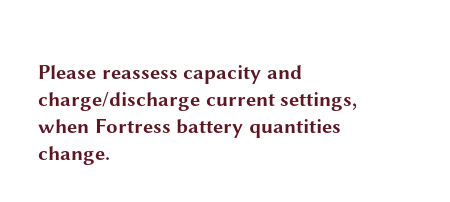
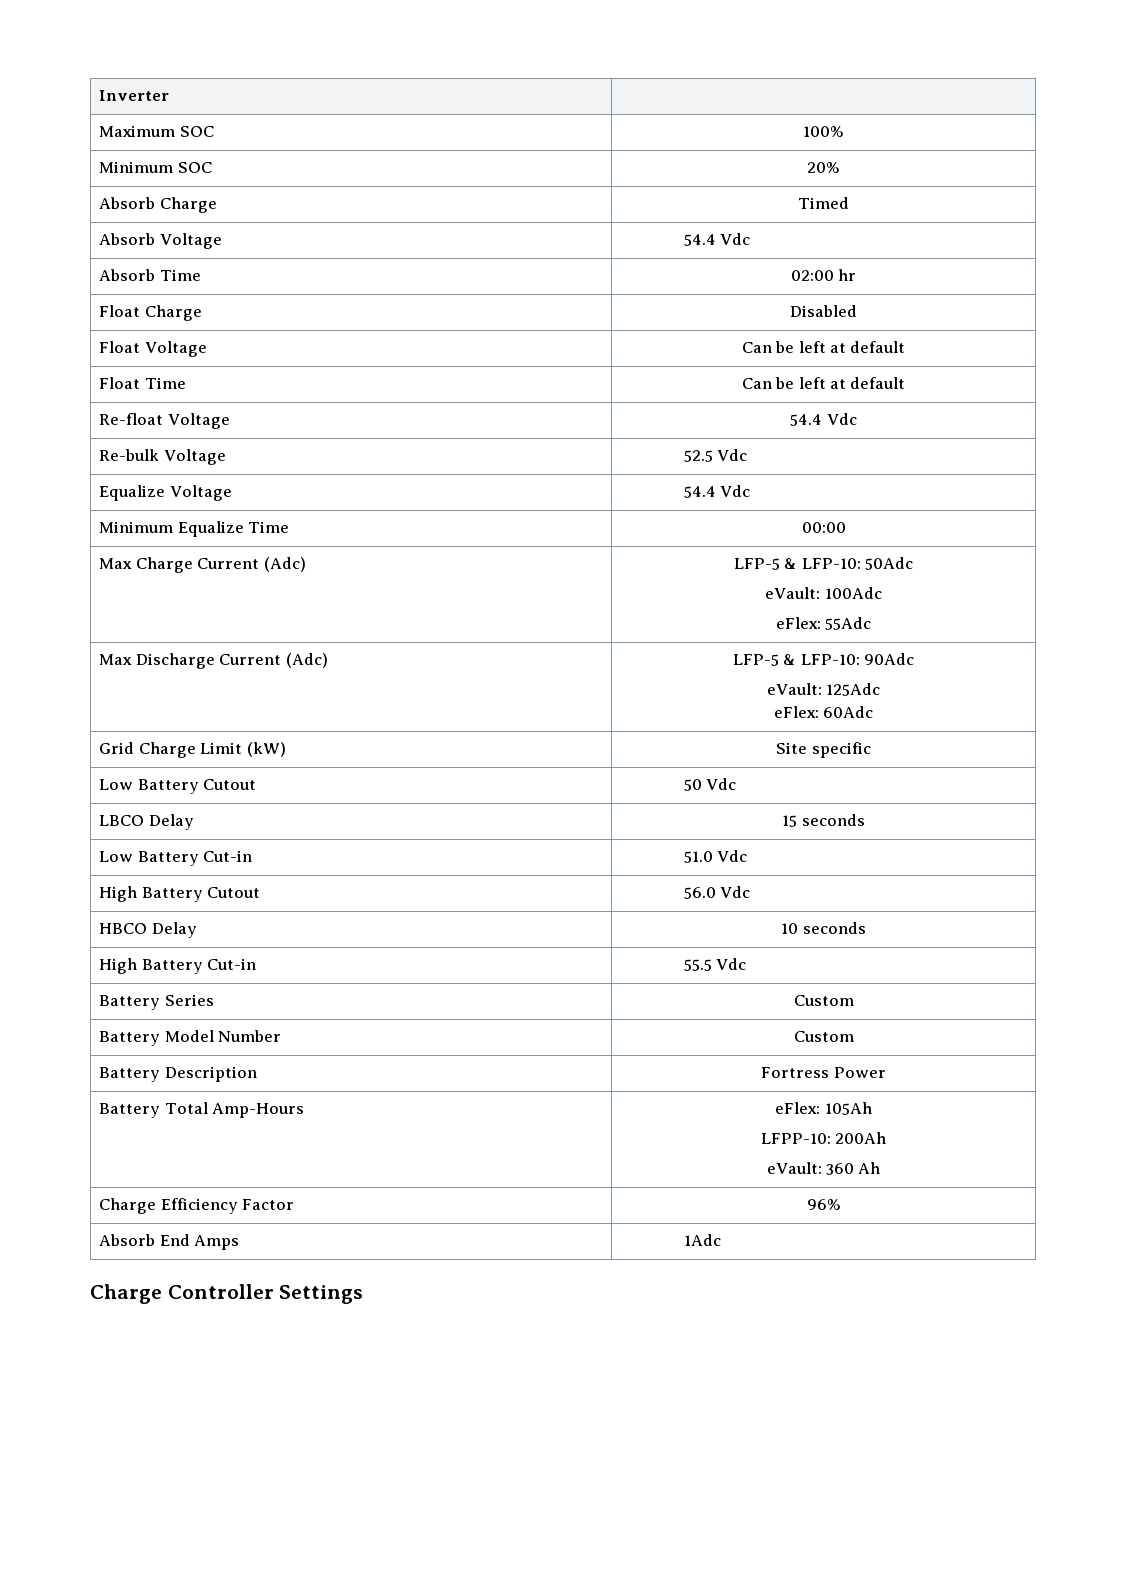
- Please reassess capacity and charge/discharge current settings, when Fortress battery quantities change.
+ Inverter |
+ Maximum SOC | 100%
+ Minimum SOC | 20%
+ Absorb Charge | Timed
+ Absorb Voltage | 54.4 Vdc
+ Absorb Time | 02:00 hr
+ Float Charge | Disabled
+ Float Voltage | Can be left at default
+ Float Time | Can be left at default
+ Re-float Voltage | 54.4 Vdc
+ Re-bulk Voltage | 52.5 Vdc
+ Equalize Voltage | 54.4 Vdc
+ Minimum Equalize Time | 00:00
+ Max Charge Current (Adc) | LFP-5 & LFP-10: 50Adc
+ eVault: 100Adc
+ eFlex: 55Adc
+ Max Discharge Current (Adc) | LFP-5 & LFP-10: 90Adc
+ eVault: 125Adc
+ eFlex: 60Adc
+ Grid Charge Limit (kW) | Site specific
+ Low Battery Cutout | 50 Vdc
+ LBCO Delay | 15 seconds
+ Low Battery Cut-in | 51.0 Vdc
+ High Battery Cutout | 56.0 Vdc
+ HBCO Delay | 10 seconds
+ High Battery Cut-in | 55.5 Vdc
+ Battery Series | Custom
+ Battery Model Number | Custom
+ Battery Description | Fortress Power
+ Battery Total Amp-Hours | eFlex: 105Ah
+ LFPP-10: 200Ah
+ eVault: 360 Ah
+ Charge Efficiency Factor | 96%
+ Absorb End Amps | 1Adc
+ Charge Controller Settings

